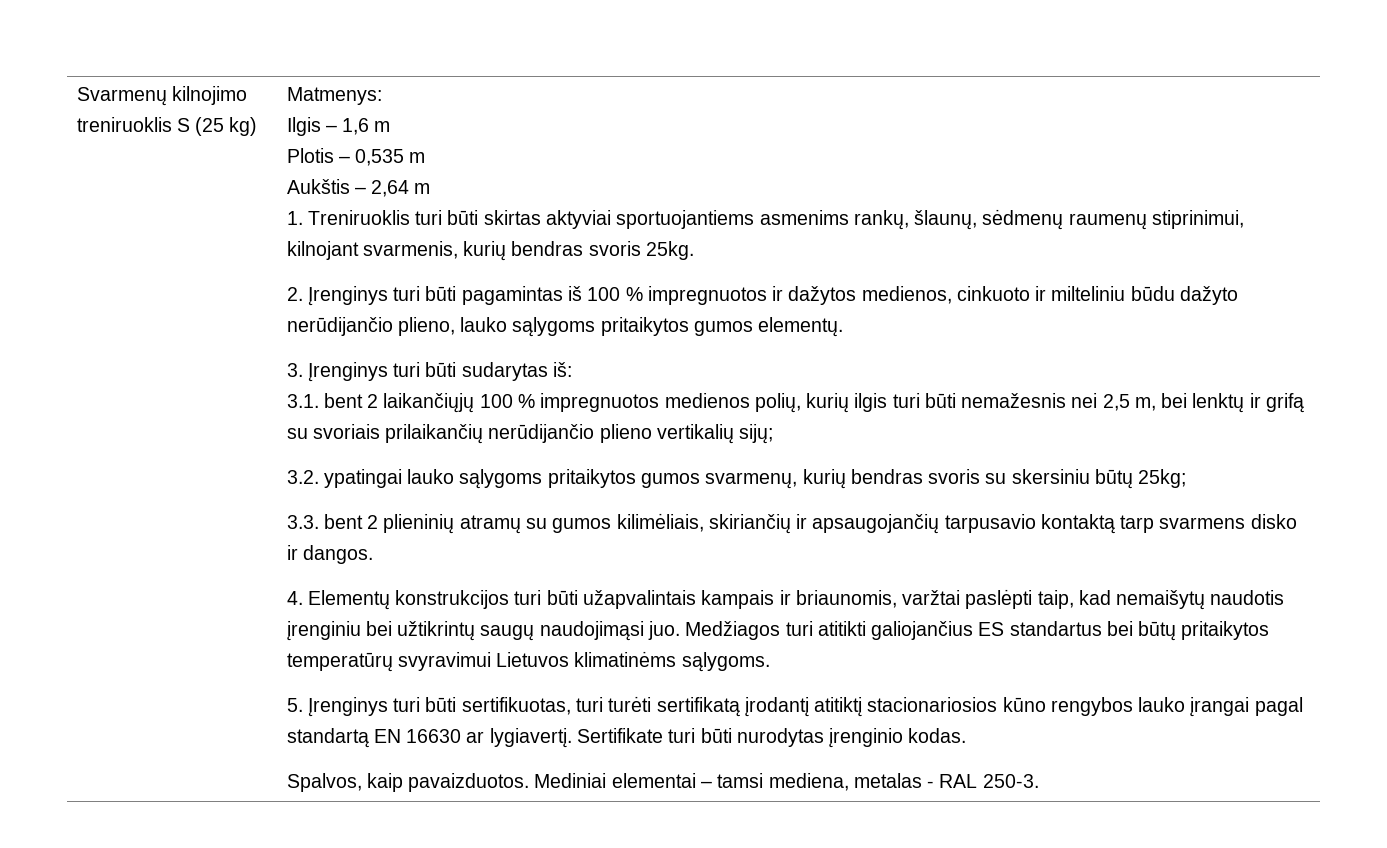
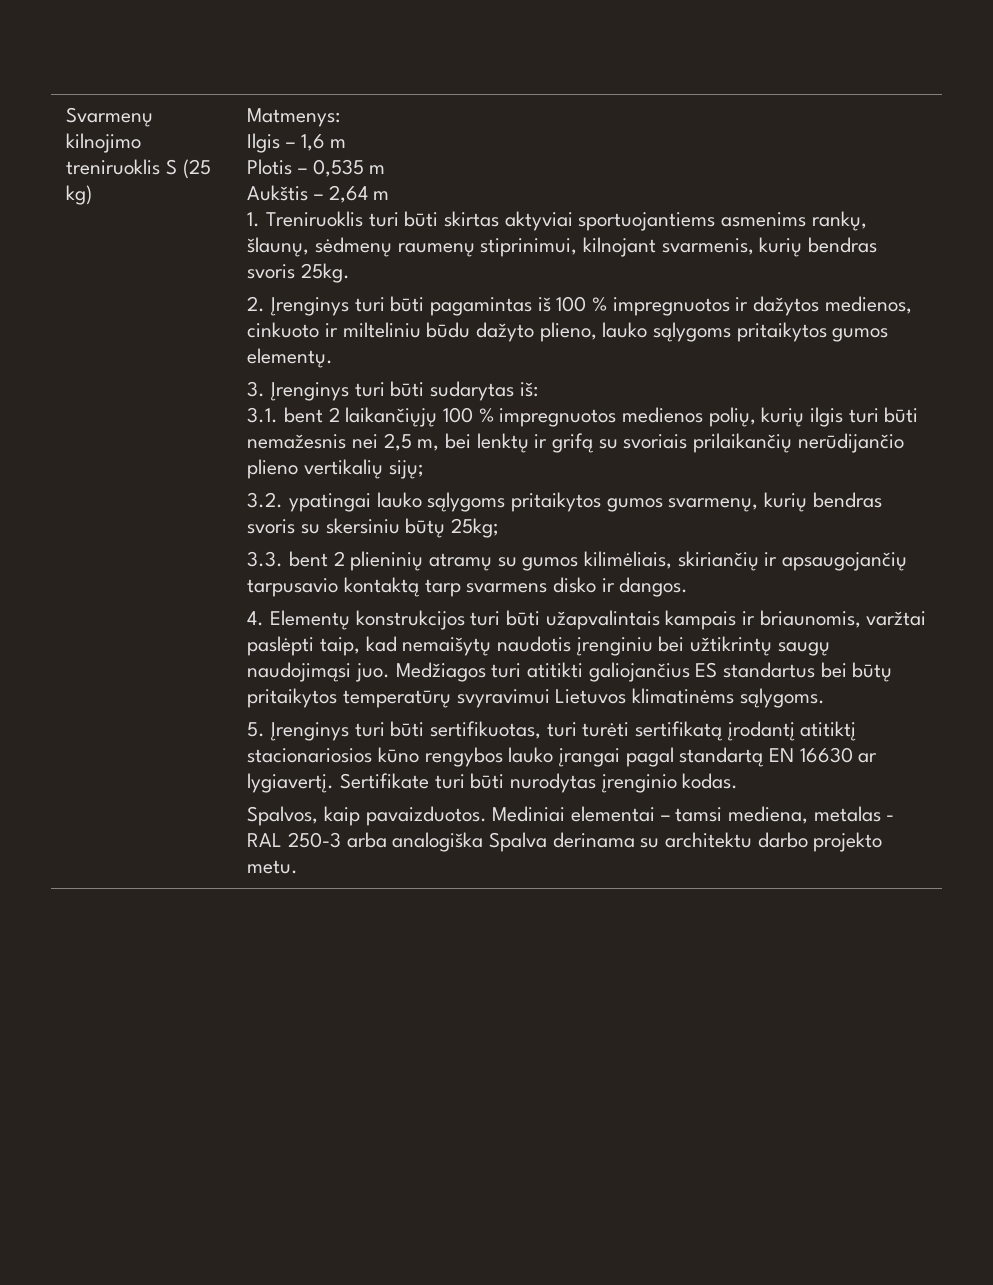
- 2. Įrenginys turi būti pagamintas iš 100 % impregnuotos ir dažytos medienos, cinkuoto ir milteliniu būdu dažyto nerūdijančio plieno, lauko sąlygoms pritaikytos gumos elementų.
+ 2. Įrenginys turi būti pagamintas iš 100 % impregnuotos ir dažytos medienos, cinkuoto ir milteliniu būdu dažyto plieno, lauko sąlygoms pritaikytos gumos elementų.
- Mediniai elementai – tamsi mediena, metalas - RAL 250-3.
+ Mediniai elementai – tamsi mediena, metalas - RAL 250-3 arba analogiška Spalva derinama su architektu darbo projekto metu.

